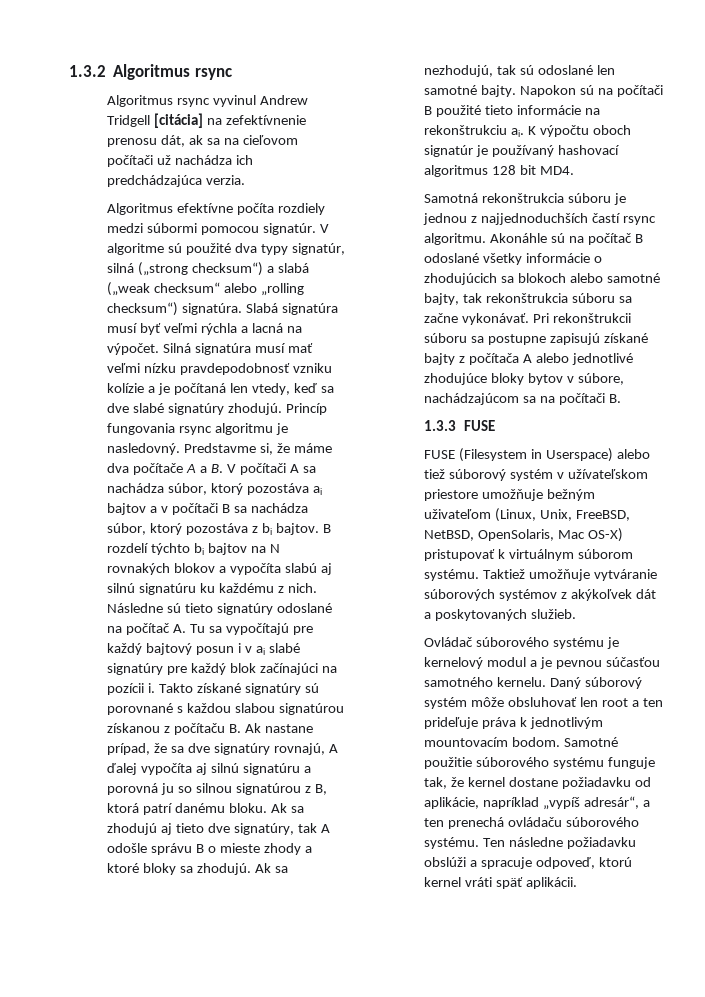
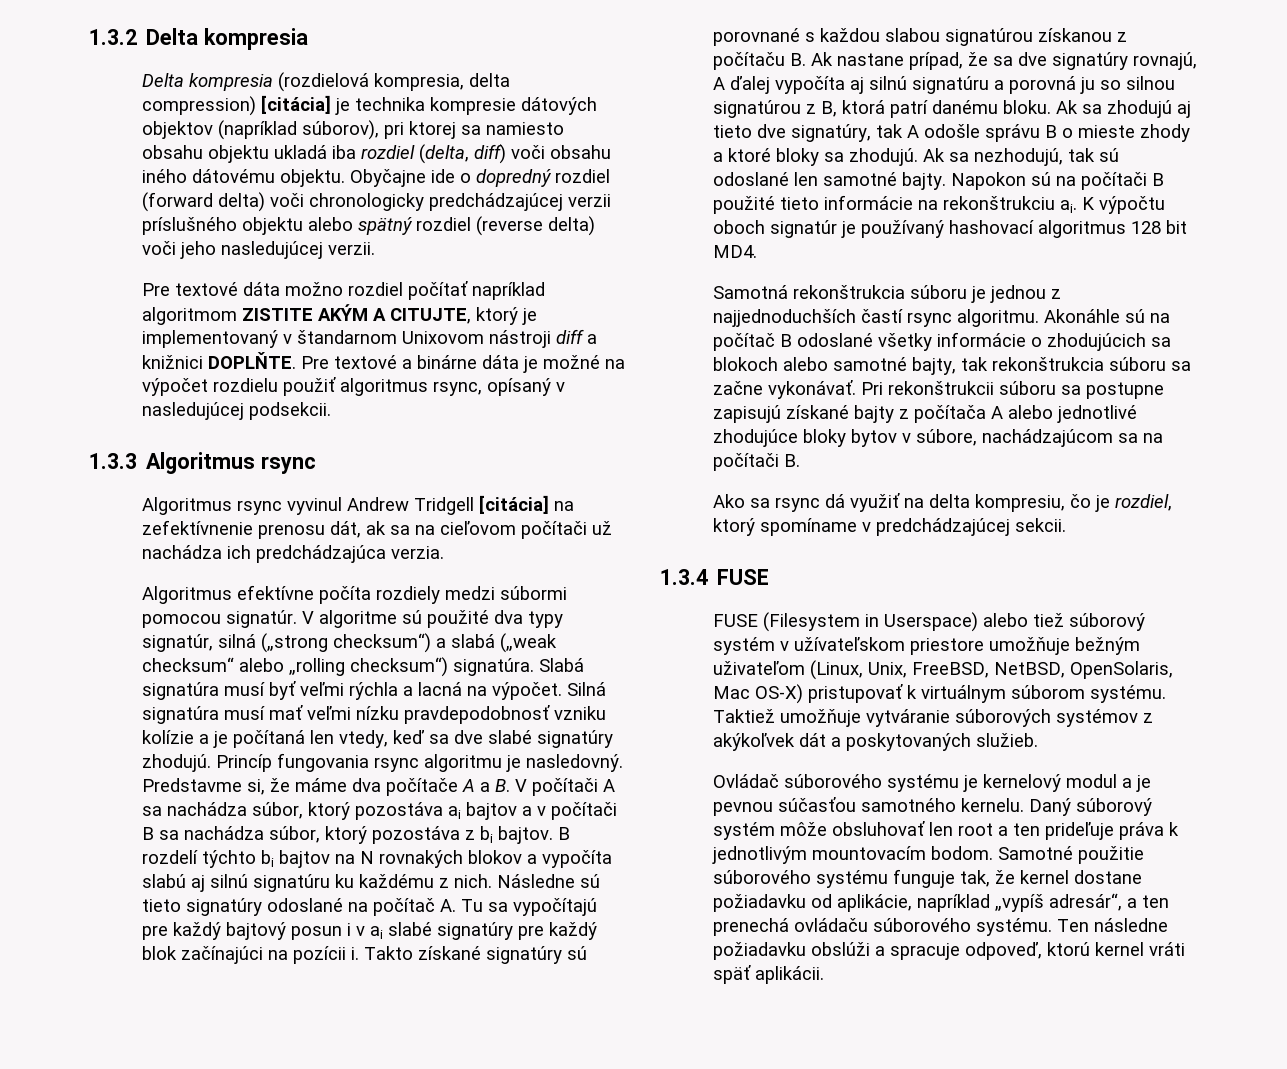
- 1.3.2 Algoritmus rsync
+ 1.3.2 Delta kompresia
+ Delta kompresia (rozdielová kompresia, delta compression) [citácia] je technika kompresie dátových objektov (napríklad súborov), pri ktorej sa namiesto obsahu objektu ukladá iba rozdiel (delta, diff) voči obsahu iného dátovému objektu. Obyčajne ide o dopredný rozdiel (forward delta) voči chronologicky predchádzajúcej verzii príslušného objektu alebo spätný rozdiel (reverse delta) voči jeho nasledujúcej verzii.
+ Pre textové dáta možno rozdiel počítať napríklad algoritmom ZISTITE AKÝM A CITUJTE, ktorý je implementovaný v štandarnom Unixovom nástroji diff a knižnici DOPLŇTE. Pre textové a binárne dáta je možné na výpočet rozdielu použiť algoritmus rsync, opísaný v nasledujúcej podsekcii.
+ 1.3.3 Algoritmus rsync
- 1.3.3 FUSE
+ Ako sa rsync dá využiť na delta kompresiu, čo je rozdiel, ktorý spomíname v predchádzajúcej sekcii.
+ 1.3.4 FUSE

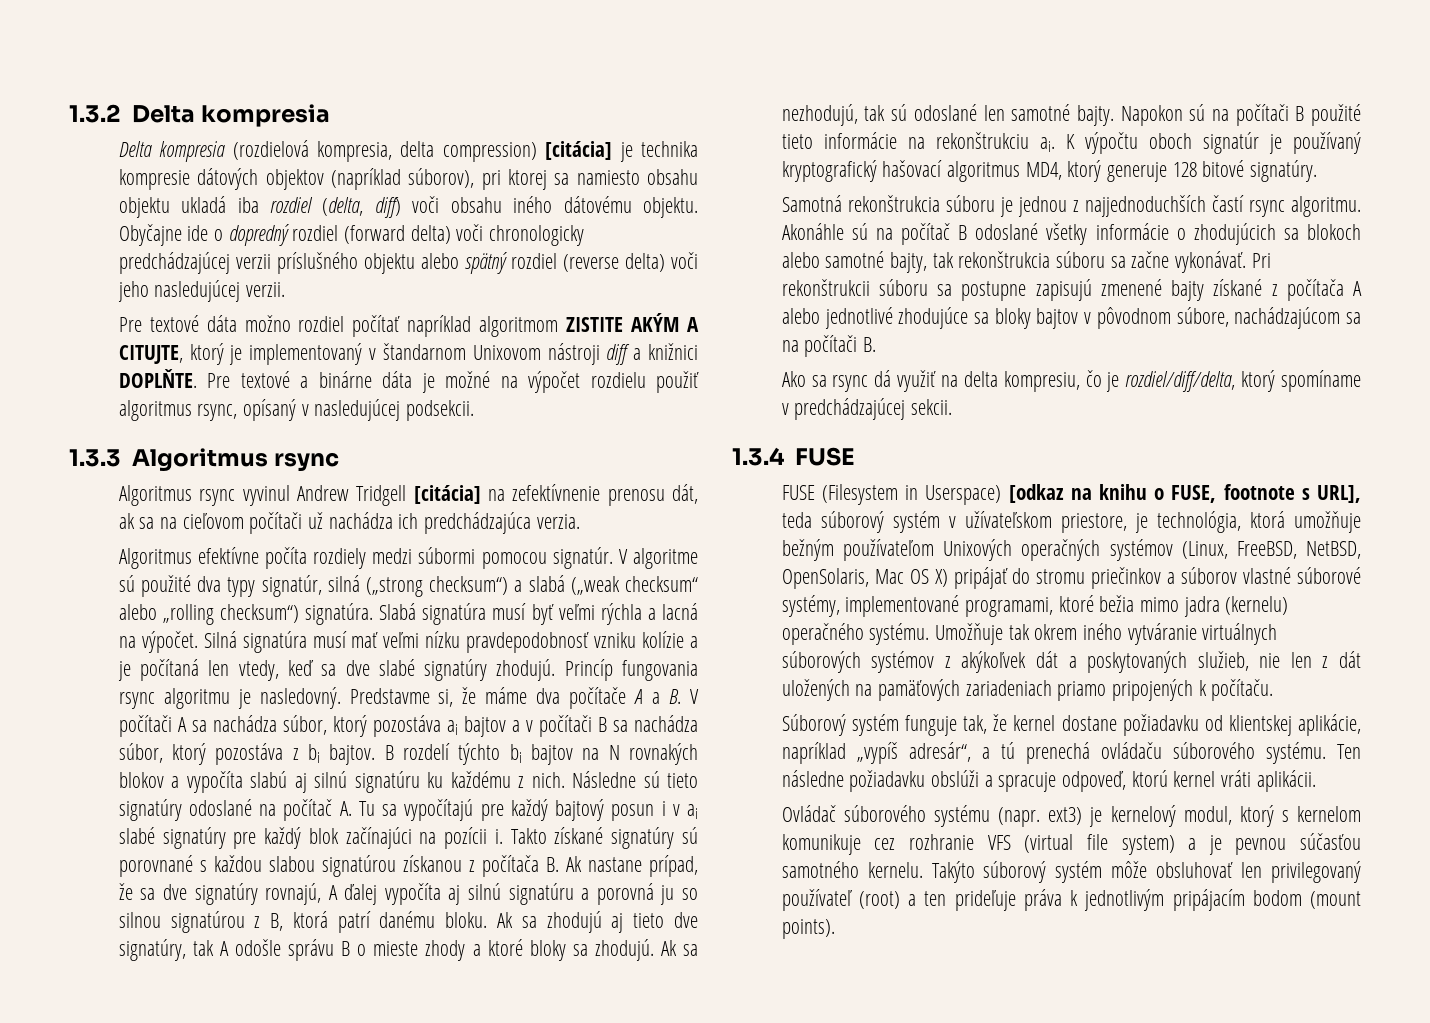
- Takto získané signatúry sú porovnané s každou slabou signatúrou získanou z počítaču B. Ak nastane prípad, že sa dve signatúry rovnajú, A ďalej vypočíta aj silnú signatúru a porovná ju so silnou signatúrou z B, ktorá patrí danému bloku.
+ Takto získané signatúry sú porovnané s každou slabou signatúrou získanou z počítača B. Ak nastane prípad, že sa dve signatúry rovnajú, A ďalej vypočíta aj silnú signatúru a porovná ju so silnou signatúrou z B, ktorá patrí danému bloku.
- K výpočtu oboch signatúr je používaný hashovací algoritmus 128 bit MD4.
+ K výpočtu oboch signatúr je používaný kryptografický hašovací algoritmus MD4, ktorý generuje 128 bitové signatúry.
- Pri rekonštrukcii súboru sa postupne zapisujú získané bajty z počítača A alebo jednotlivé zhodujúce bloky bytov v súbore, nachádzajúcom sa na počítači B.
+ Pri rekonštrukcii súboru sa postupne zapisujú zmenené bajty získané z počítača A alebo jednotlivé zhodujúce sa bloky bajtov v pôvodnom súbore, nachádzajúcom sa na počítači B.
- Ako sa rsync dá využiť na delta kompresiu, čo je rozdiel, ktorý spomíname v predchádzajúcej sekcii.
+ Ako sa rsync dá využiť na delta kompresiu, čo je rozdiel/diff/delta, ktorý spomíname v predchádzajúcej sekcii.
- FUSE (Filesystem in Userspace) alebo tiež súborový systém v užívateľskom priestore umožňuje bežným uživateľom (Linux, Unix, FreeBSD, NetBSD, OpenSolaris, Mac OS-X) pristupovať k virtuálnym súborom systému. Taktiež umožňuje vytváranie súborových systémov z akýkoľvek dát a poskytovaných služieb.
- Ovládač súborového systému je kernelový modul a je pevnou súčasťou samotného kernelu. Daný súborový systém môže obsluhovať len root a ten prideľuje práva k jednotlivým mountovacím bodom. Samotné použitie súborového systému funguje tak, že kernel dostane požiadavku od aplikácie, napríklad „vypíš adresár“, a ten prenechá ovládaču súborového systému.
+ FUSE (Filesystem in Userspace) [odkaz na knihu o FUSE, footnote s URL], teda súborový systém v užívateľskom priestore, je technológia, ktorá umožňuje bežným používateľom Unixových operačných systémov (Linux, FreeBSD, NetBSD, OpenSolaris, Mac OS X) pripájať do stromu priečinkov a súborov vlastné súborové systémy, implementované programami, ktoré bežia mimo jadra (kernelu) operačného systému. Umožňuje tak okrem iného vytváranie virtuálnych súborových systémov z akýkoľvek dát a poskytovaných služieb, nie len z dát uložených na pamäťových zariadeniach priamo pripojených k počítaču.
+ Súborový systém funguje tak, že kernel dostane požiadavku od klientskej aplikácie, napríklad „vypíš adresár“, a tú prenechá ovládaču súborového systému.
- Ten následne požiadavku obslúži a spracuje odpoveď, ktorú kernel vráti späť aplikácii.
+ Ten následne požiadavku obslúži a spracuje odpoveď, ktorú kernel vráti aplikácii.
+ Ovládač súborového systému (napr. ext3) je kernelový modul, ktorý s kernelom komunikuje cez rozhranie VFS (virtual file system) a je pevnou súčasťou samotného kernelu. Takýto súborový systém môže obsluhovať len privilegovaný používateľ (root) a ten prideľuje práva k jednotlivým pripájacím bodom (mount points).

